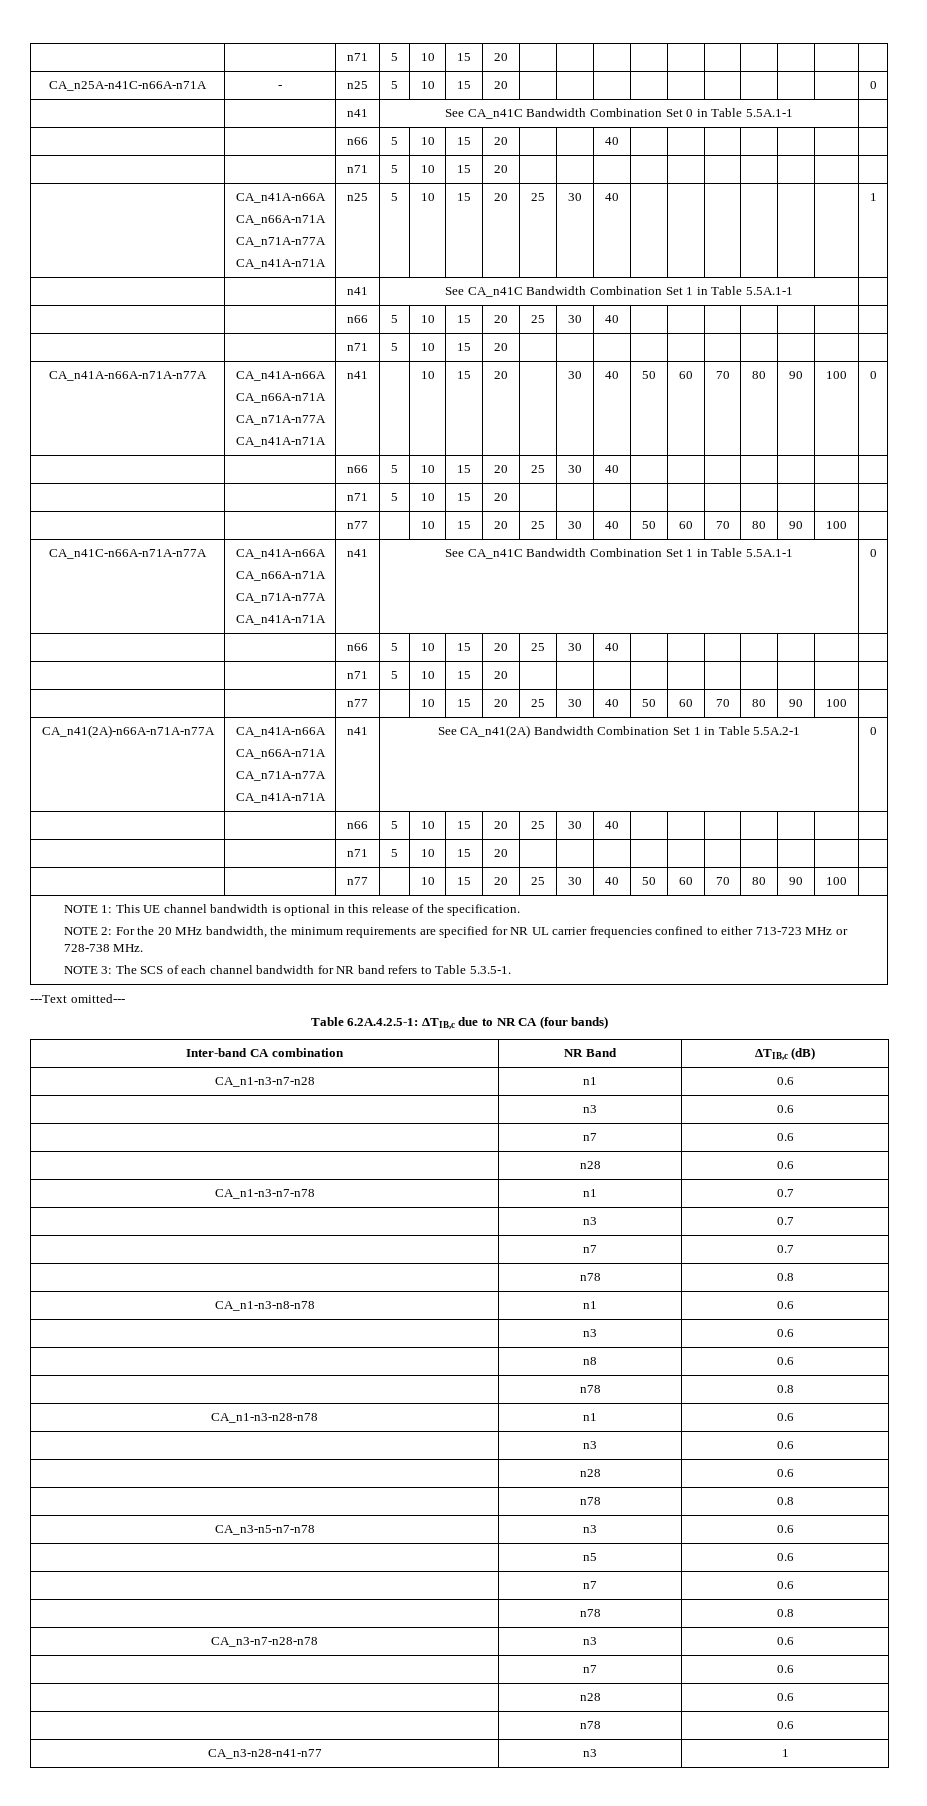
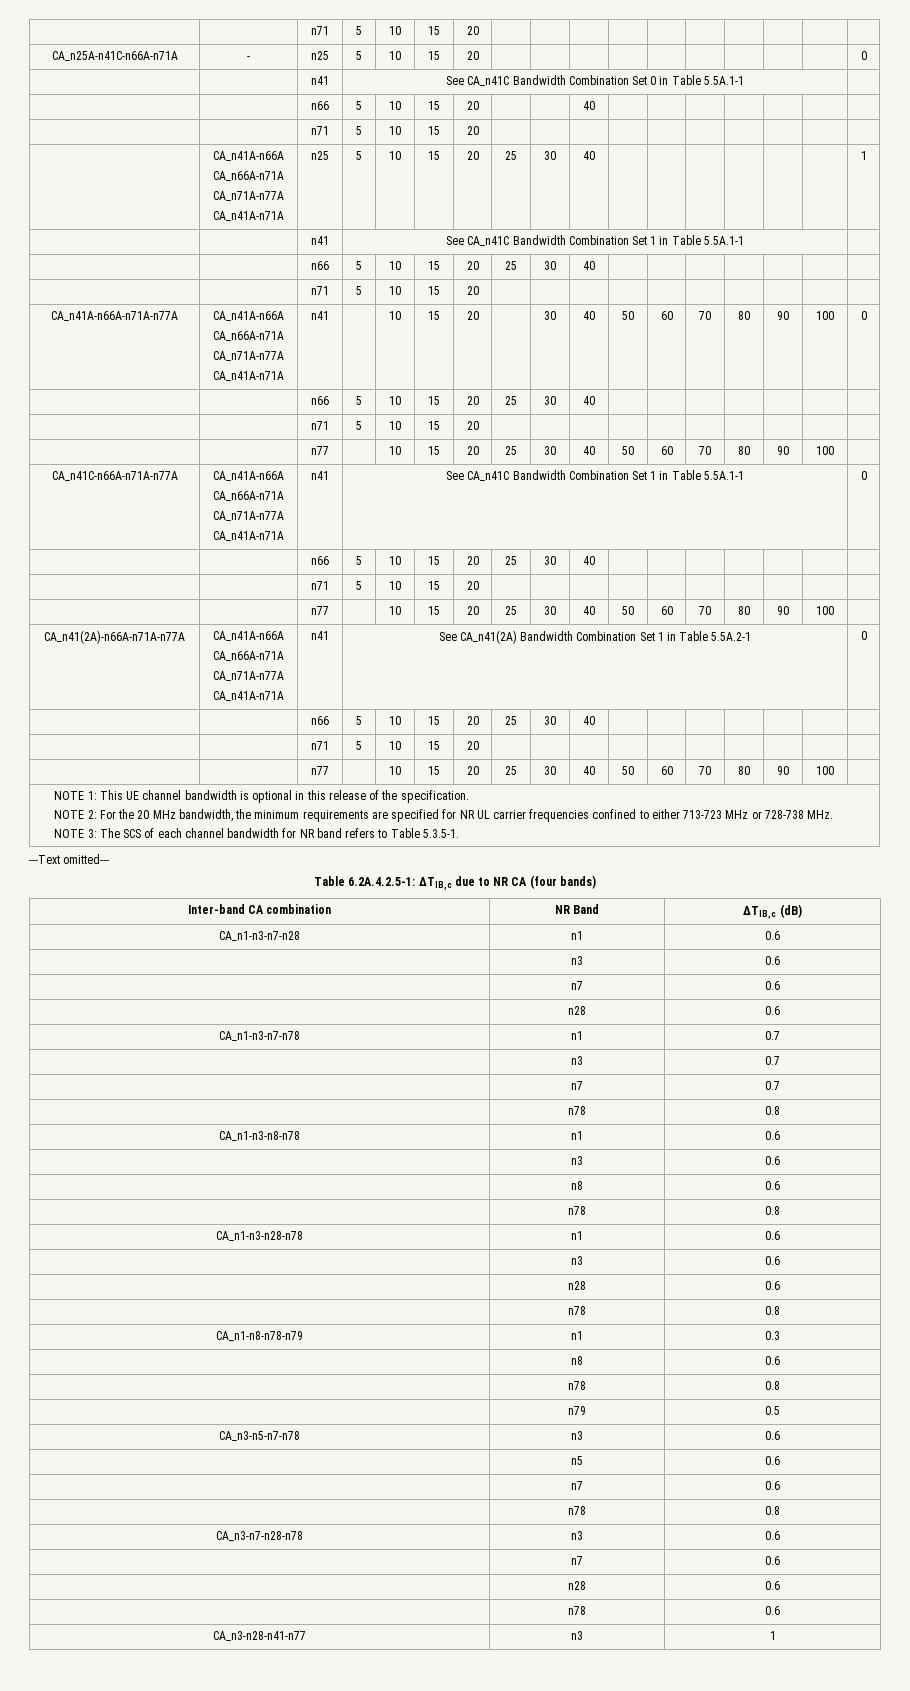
+ CA_n1-n8-n78-n79 | n1 | 0.3
+ | n8 | 0.6
+ | n78 | 0.8
+ | n79 | 0.5

